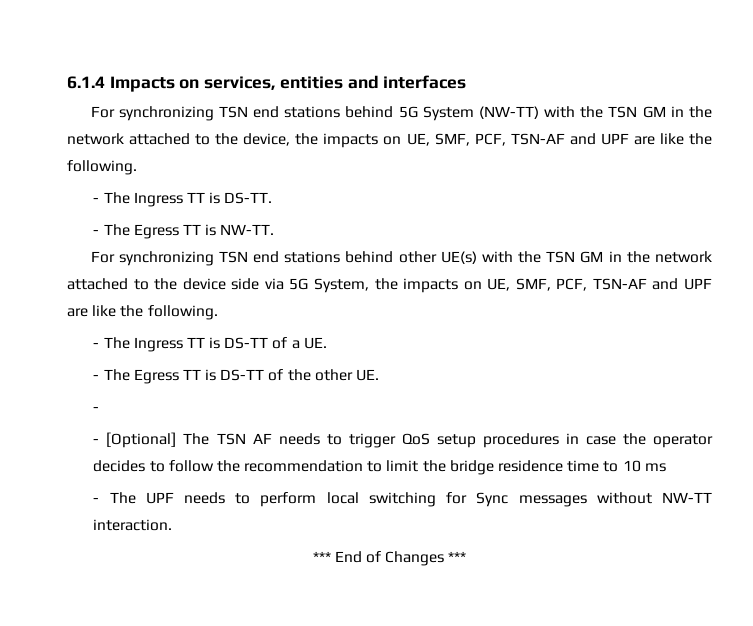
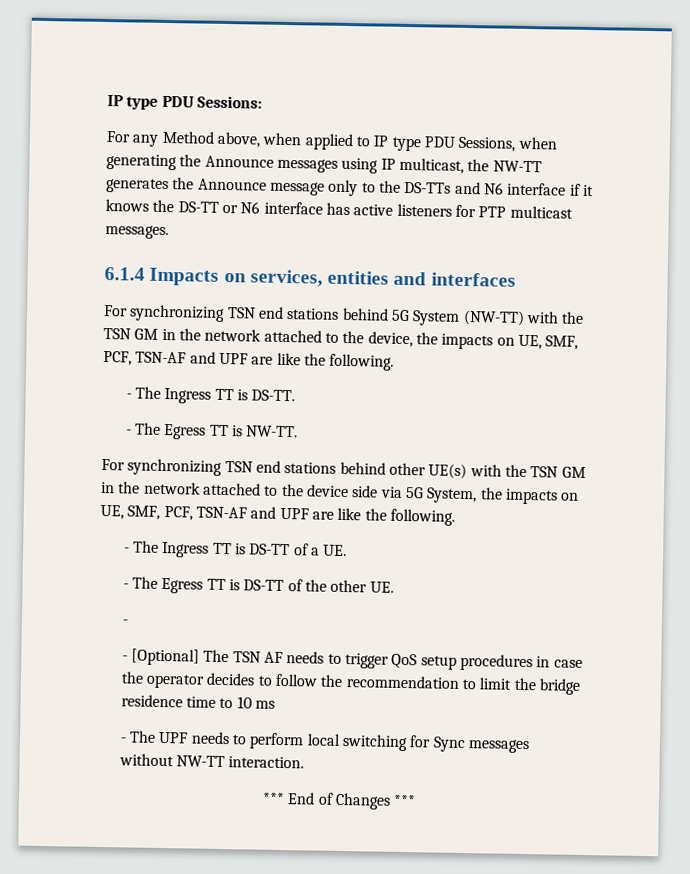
+ IP type PDU Sessions:
+ For any Method above, when applied to IP type PDU Sessions, when generating the Announce messages using IP multicast, the NW-TT generates the Announce message only to the DS-TTs and N6 interface if it knows the DS-TT or N6 interface has active listeners for PTP multicast messages.

